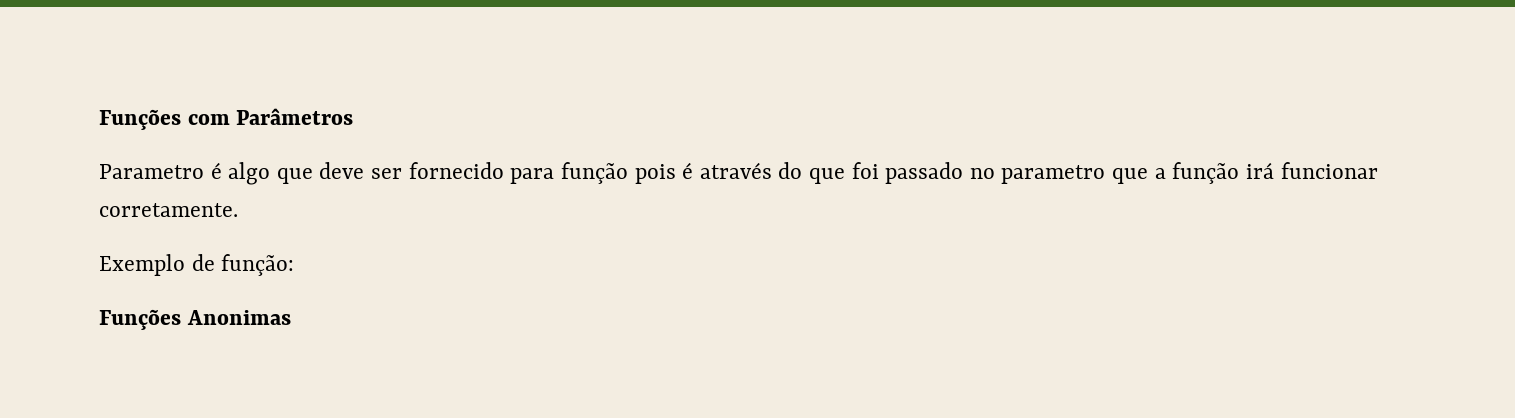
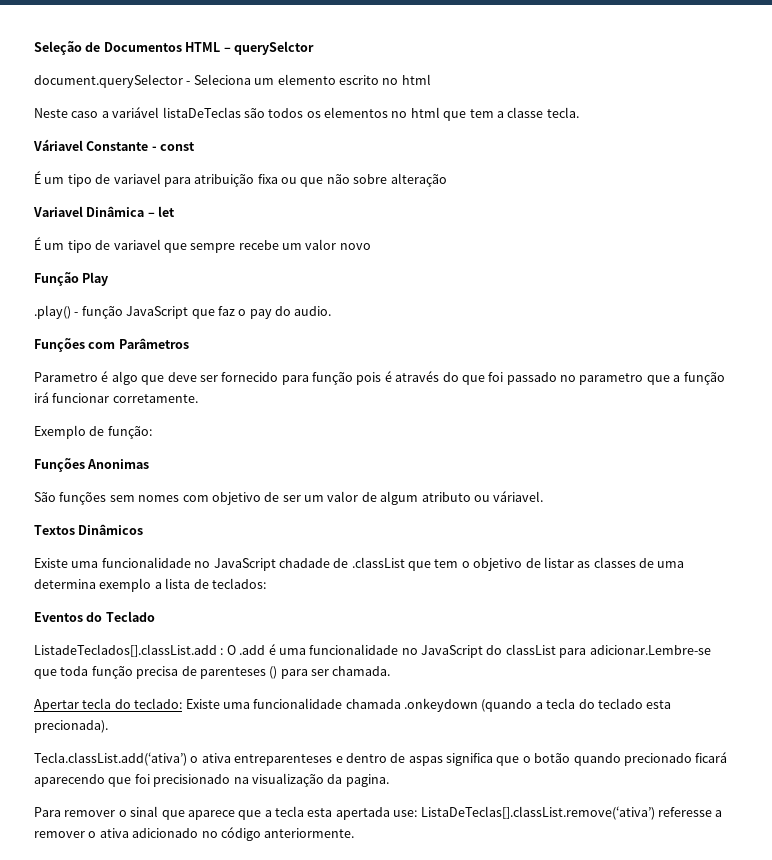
+ Seleção de Documentos HTML – querySelctor
+ document.querySelector - Seleciona um elemento escrito no html
+ Neste caso a variável listaDeTeclas são todos os elementos no html que tem a classe tecla.
+ Váriavel Constante - const
+ É um tipo de variavel para atribuição fixa ou que não sobre alteração
+ Variavel Dinâmica – let
+ É um tipo de variavel que sempre recebe um valor novo
+ Função Play
+ .play() - função JavaScript que faz o pay do audio.
+ São funções sem nomes com objetivo de ser um valor de algum atributo ou váriavel.
+ Textos Dinâmicos
+ Existe uma funcionalidade no JavaScript chadade de .classList que tem o objetivo de listar as classes de uma determina exemplo a lista de teclados:
+ Eventos do Teclado
+ ListadeTeclados[].classList.add : O .add é uma funcionalidade no JavaScript do classList para adicionar.Lembre-se que toda função precisa de parenteses () para ser chamada.
+ Apertar tecla do teclado: Existe uma funcionalidade chamada .onkeydown (quando a tecla do teclado esta precionada).
+ Tecla.classList.add(‘ativa’) o ativa entreparenteses e dentro de aspas significa que o botão quando precionado ficará aparecendo que foi precisionado na visualização da pagina.
+ Para remover o sinal que aparece que a tecla esta apertada use: ListaDeTeclas[].classList.remove(‘ativa’) referesse a remover o ativa adicionado no código anteriormente.

